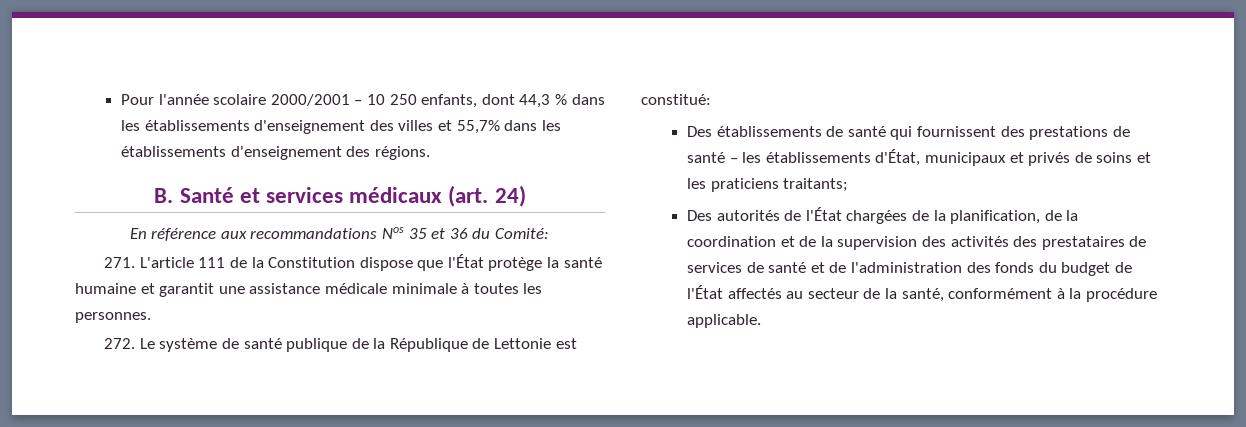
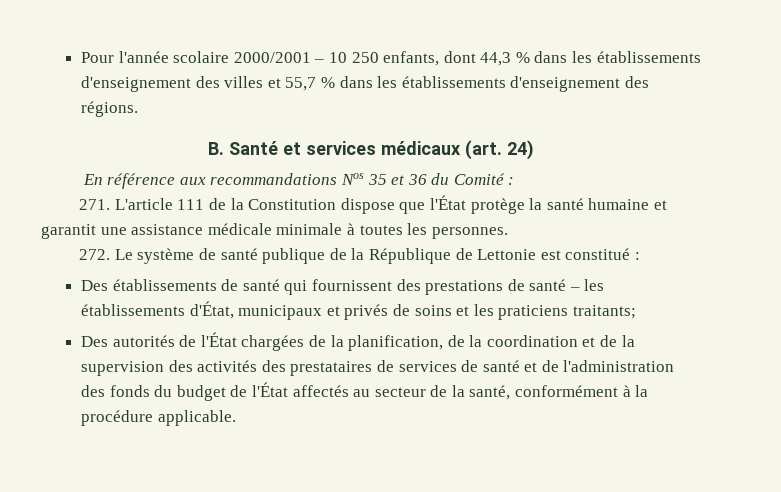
- Pour l'année scolaire 2000/2001 – 10 250 enfants, dont 44,3 % dans les établissements d'enseignement des villes et 55,7% dans les établissements d'enseignement des régions.
+ Pour l'année scolaire 2000/2001 – 10 250 enfants, dont 44,3 % dans les établissements d'enseignement des villes et 55,7 % dans les établissements d'enseignement des régions.
- En référence aux recommandations Nos 35 et 36 du Comité:
+ En référence aux recommandations Nos 35 et 36 du Comité :
- 272. Le système de santé publique de la République de Lettonie est constitué:
+ 272. Le système de santé publique de la République de Lettonie est constitué :

